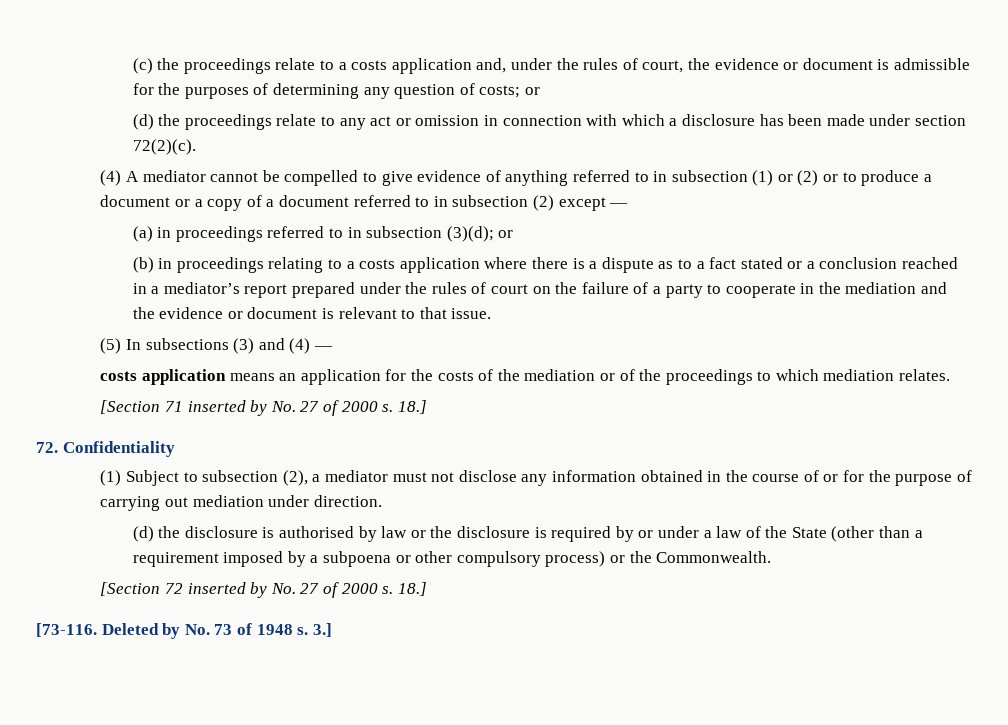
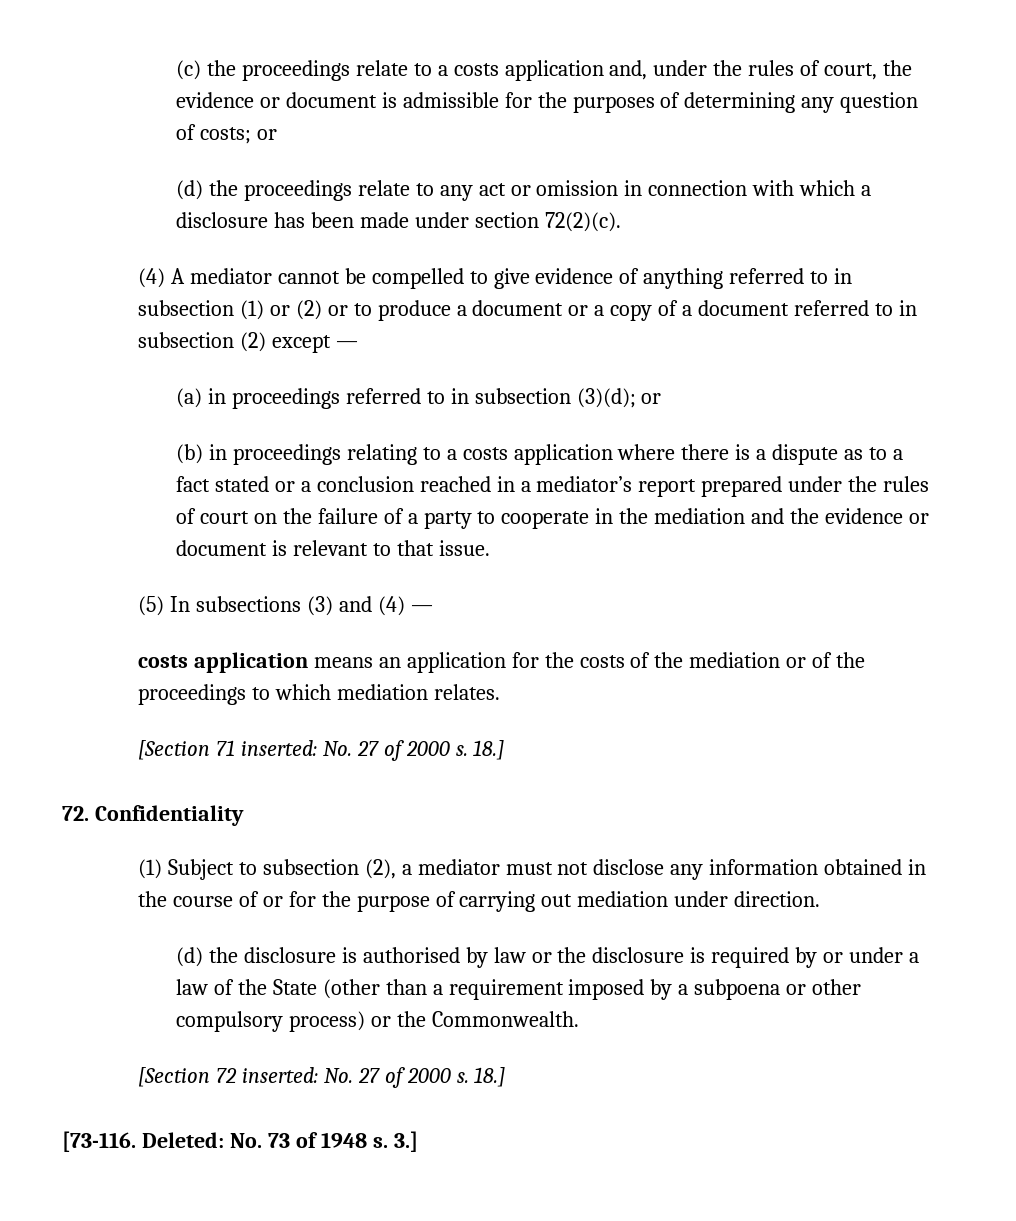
- [Section 71 inserted by No. 27 of 2000 s.
+ [Section 71 inserted: No. 27 of 2000 s.
- [Section 72 inserted by No. 27 of 2000 s.
+ [Section 72 inserted: No. 27 of 2000 s.
- Deleted by No. 73 of 1948 s.
+ Deleted: No. 73 of 1948 s.

